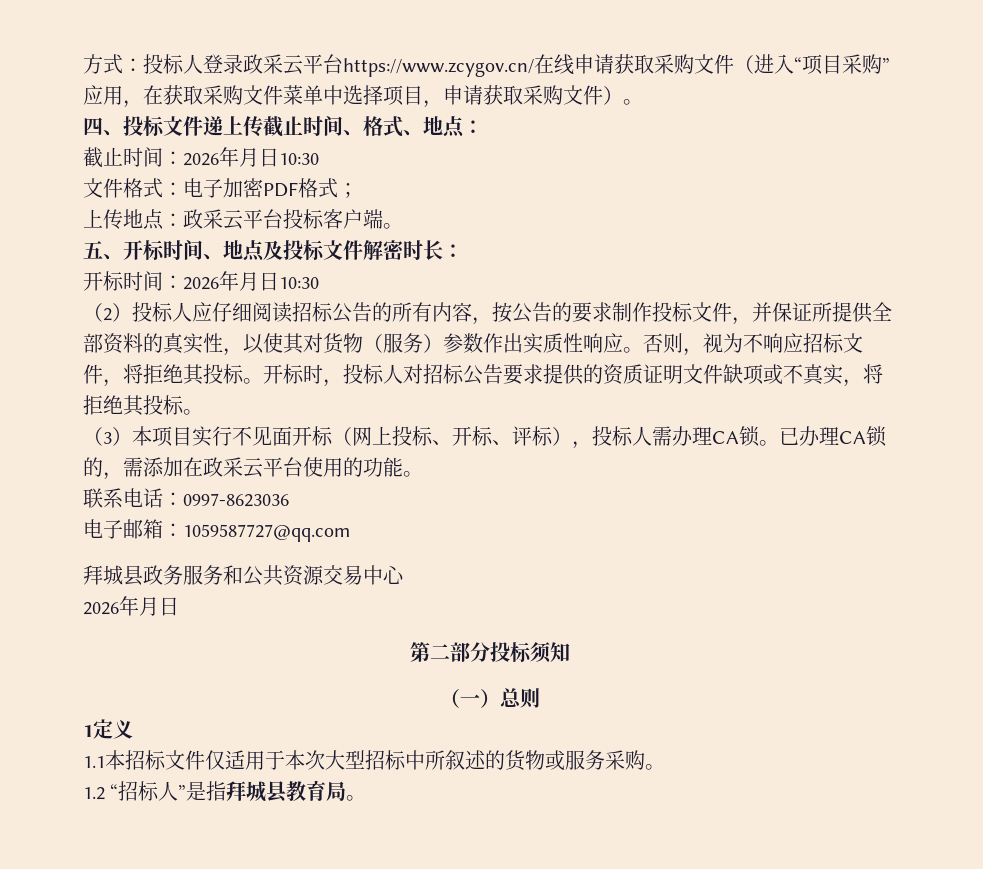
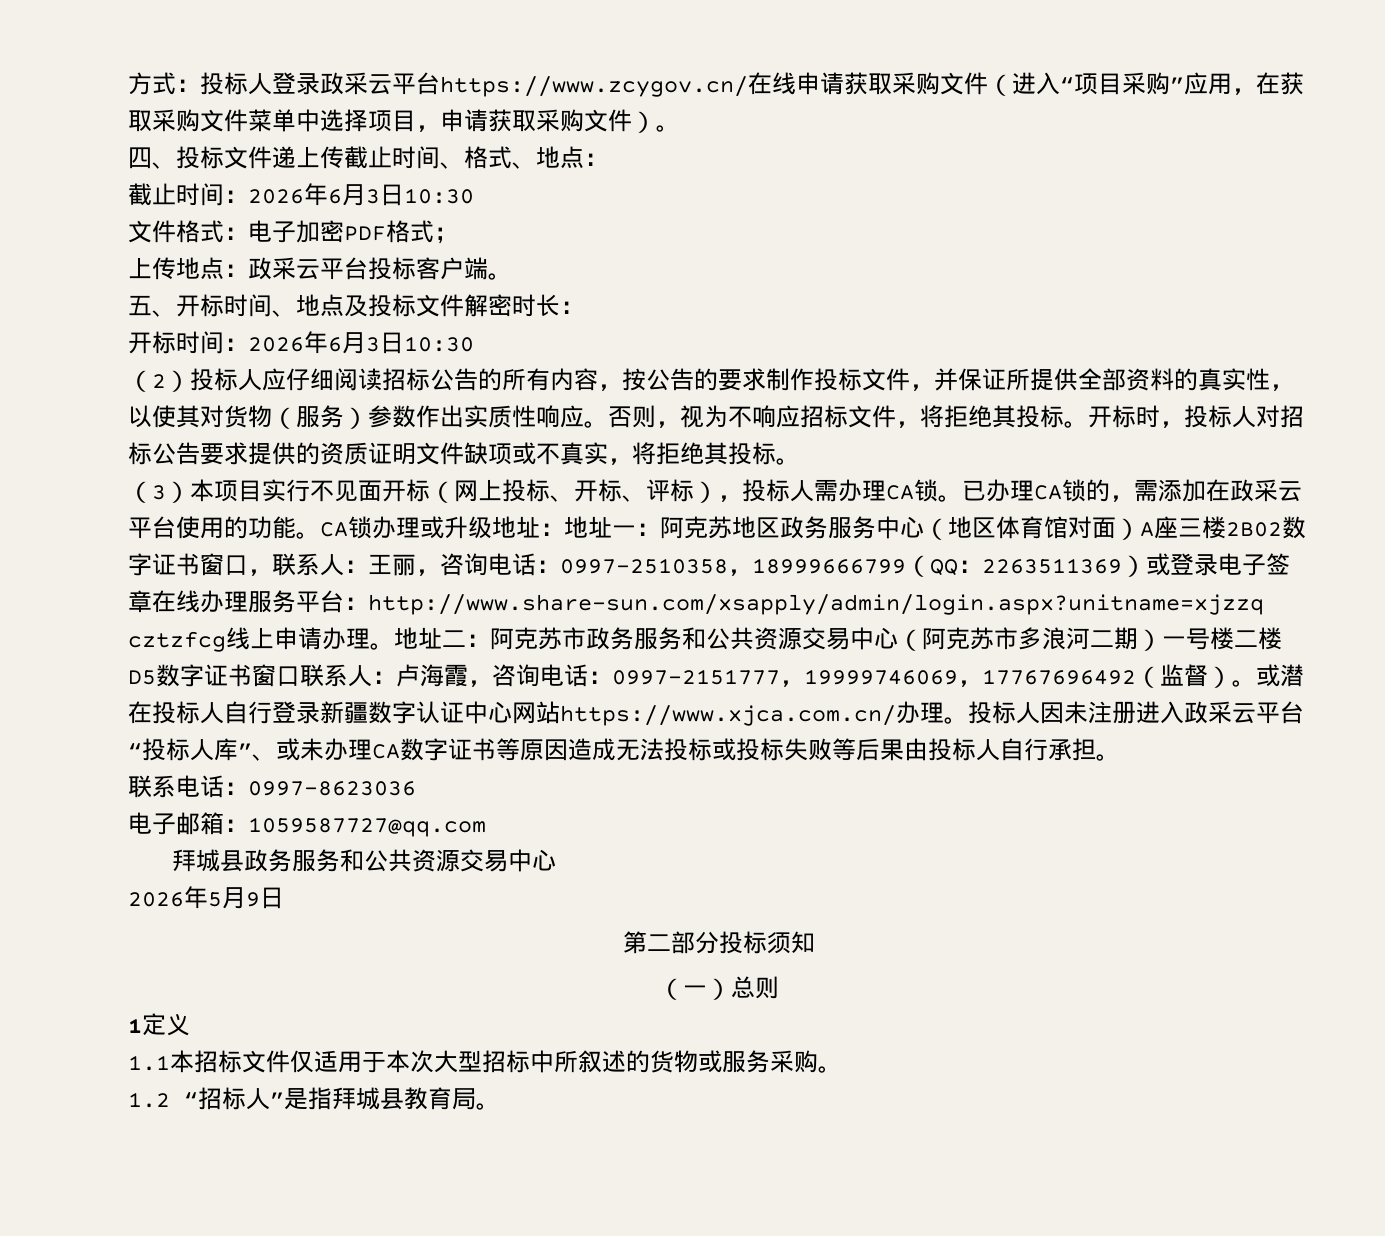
- 截止时间：2026年月日10:30
+ 截止时间：2026年6月3日10:30
- 开标时间：2026年月日10:30
+ 开标时间：2026年6月3日10:30
+ CA锁办理或升级地址：地址一：阿克苏地区政务服务中心（地区体育馆对面）A座三楼2B02数字证书窗口，联系人：王丽，咨询电话：0997-2510358，18999666799（QQ：2263511369）或登录电子签章在线办理服务平台：http://www.share-sun.com/xsapply/admin/login.aspx?unitname=xjzzq cztzfcg线上申请办理。地址二：阿克苏市政务服务和公共资源交易中心（阿克苏市多浪河二期）一号楼二楼D5数字证书窗口联系人：卢海霞，咨询电话：0997-2151777，19999746069，17767696492（监督）。或潜在投标人自行登录新疆数字认证中心网站https://www.xjca.com.cn/办理。投标人因未注册进入政采云平台“投标人库”、或未办理CA数字证书等原因造成无法投标或投标失败等后果由投标人自行承担。
  拜城县政务服务和公共资源交易中心
- 2026年月日
+ 2026年5月9日

